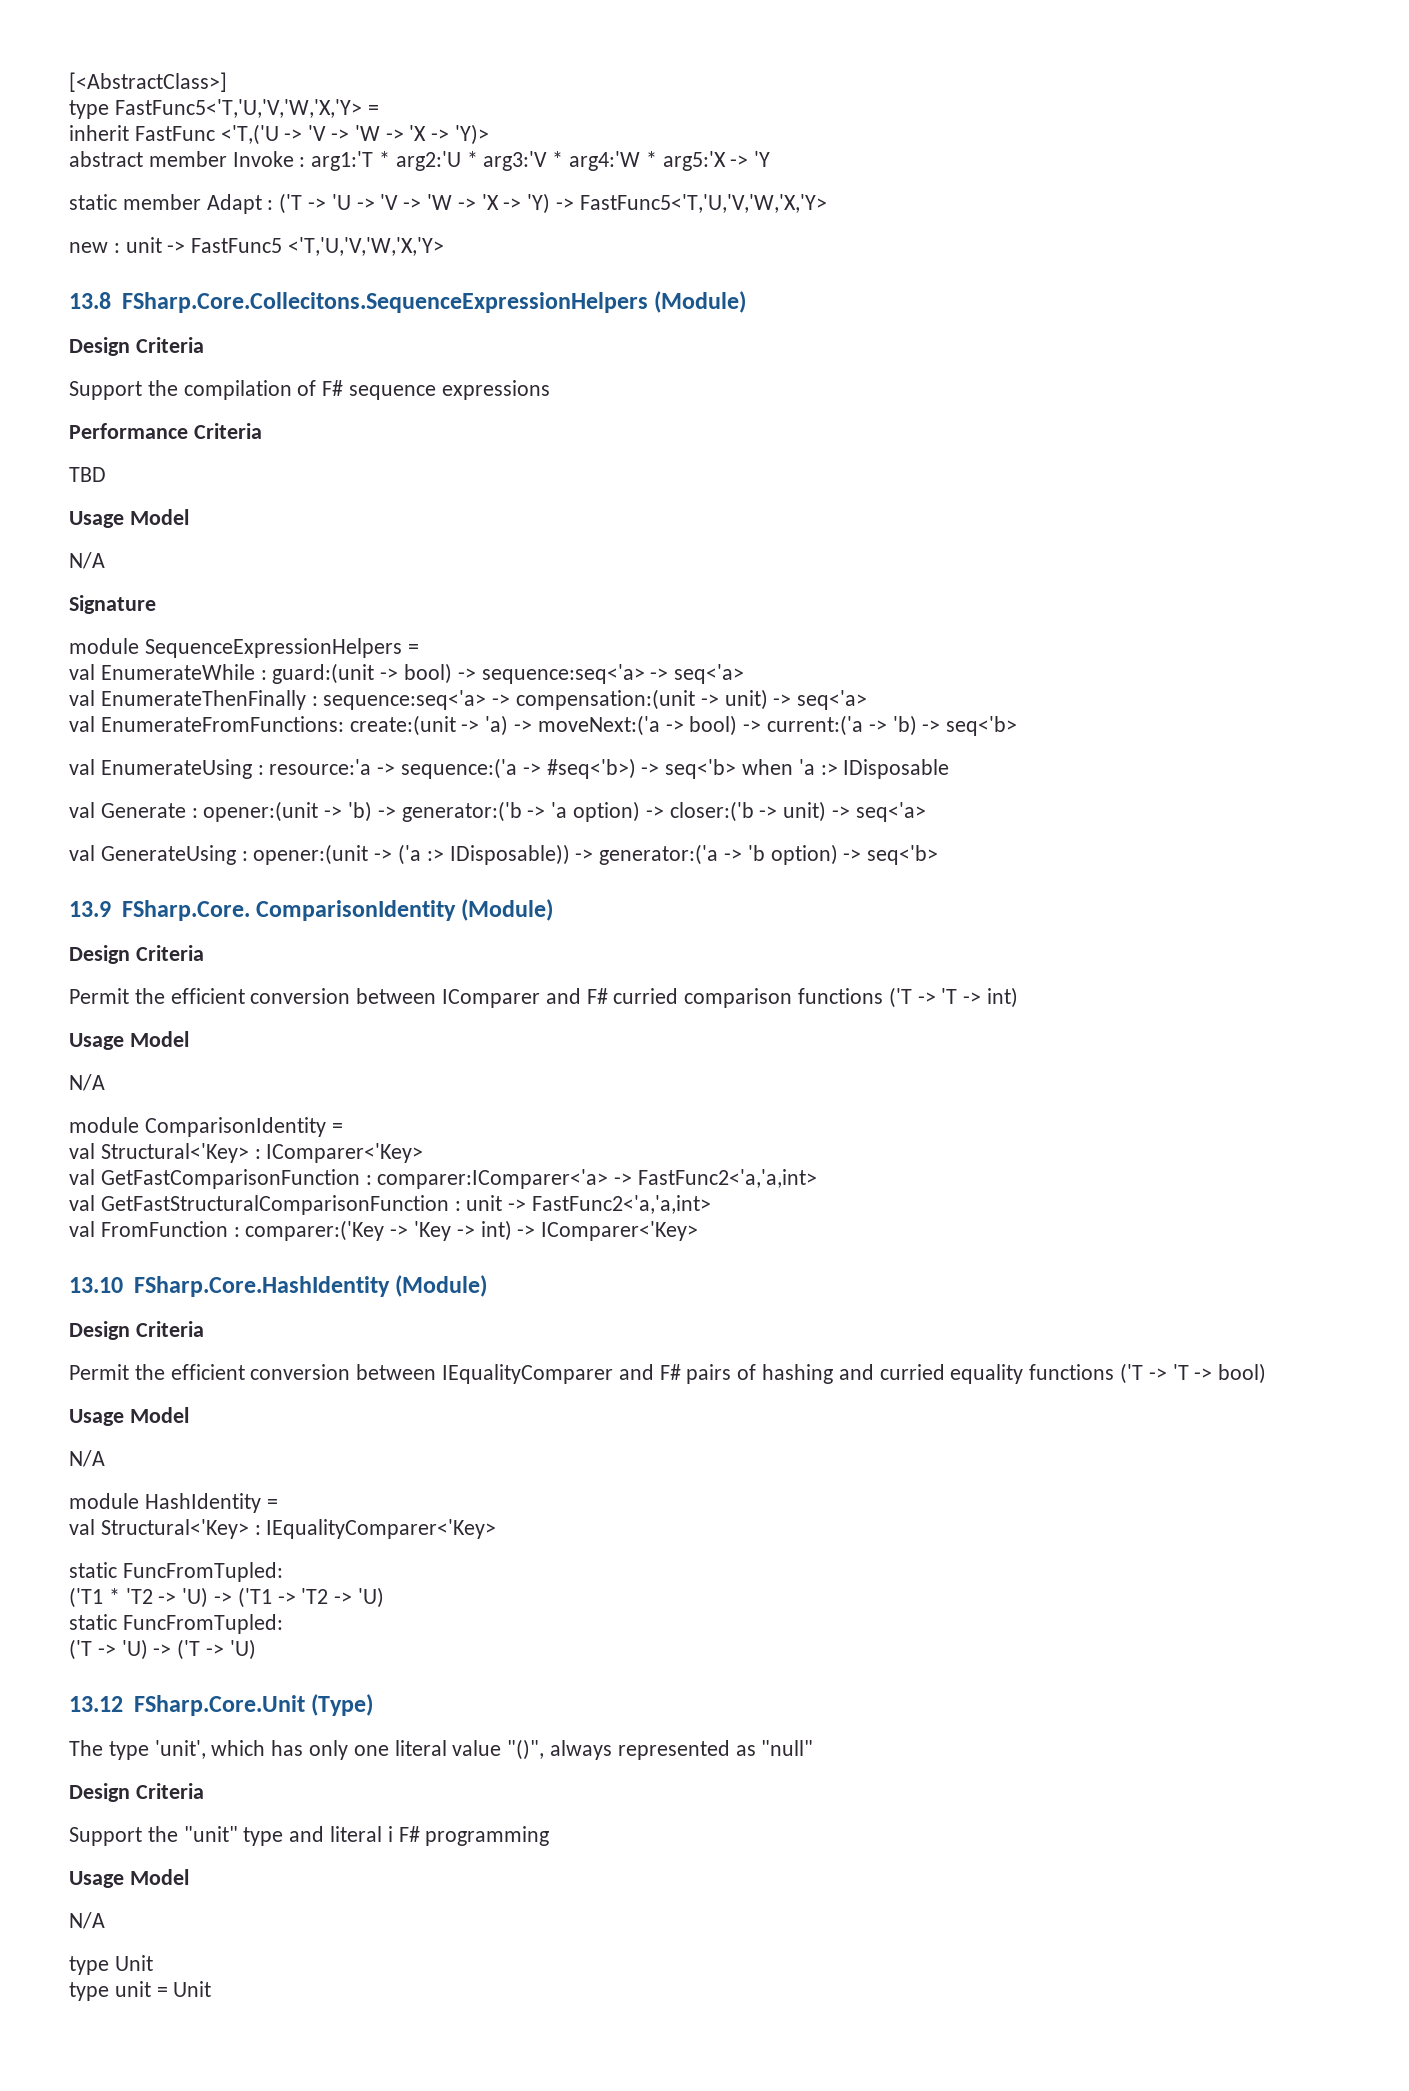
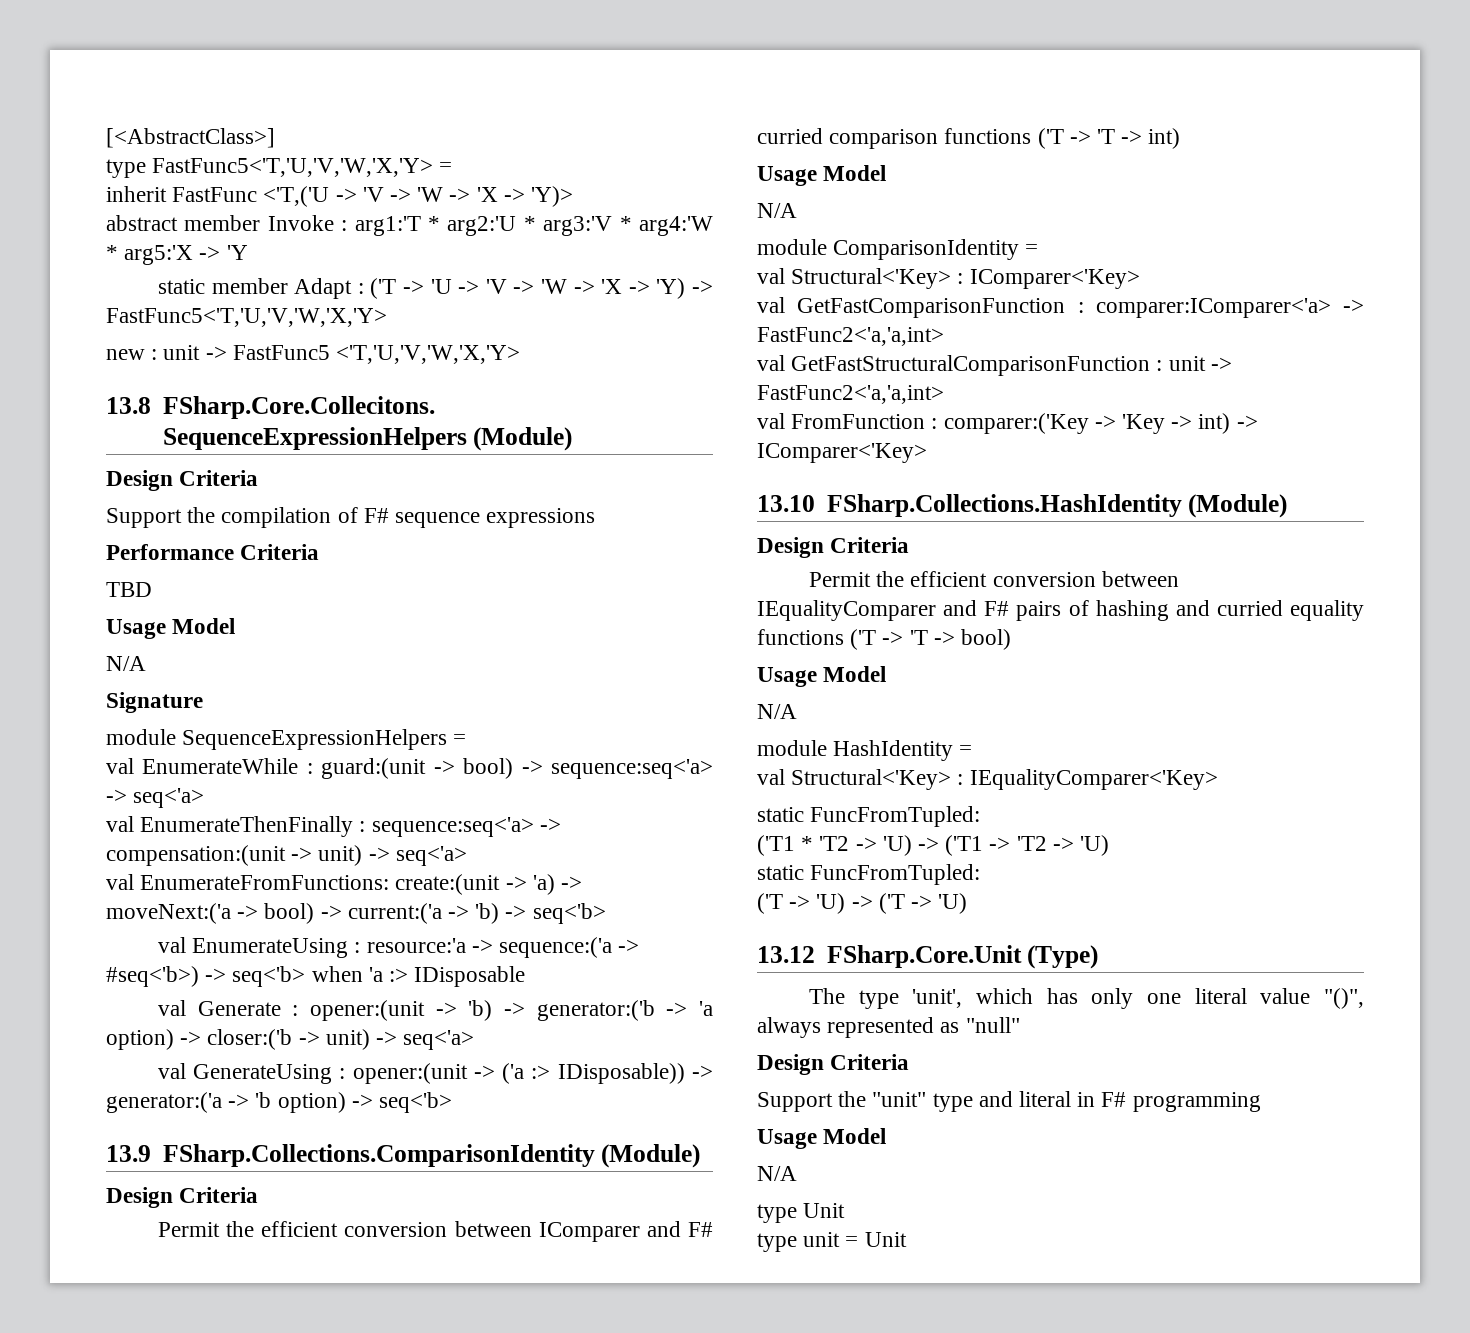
- 13.9 FSharp.Core. ComparisonIdentity (Module)
+ 13.9 FSharp.Collections.ComparisonIdentity (Module)
- 13.10 FSharp.Core.HashIdentity (Module)
+ 13.10 FSharp.Collections.HashIdentity (Module)
- Support the "unit" type and literal i F# programming
+ Support the "unit" type and literal in F# programming

